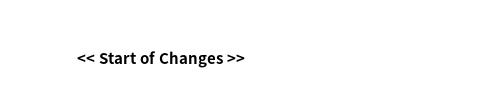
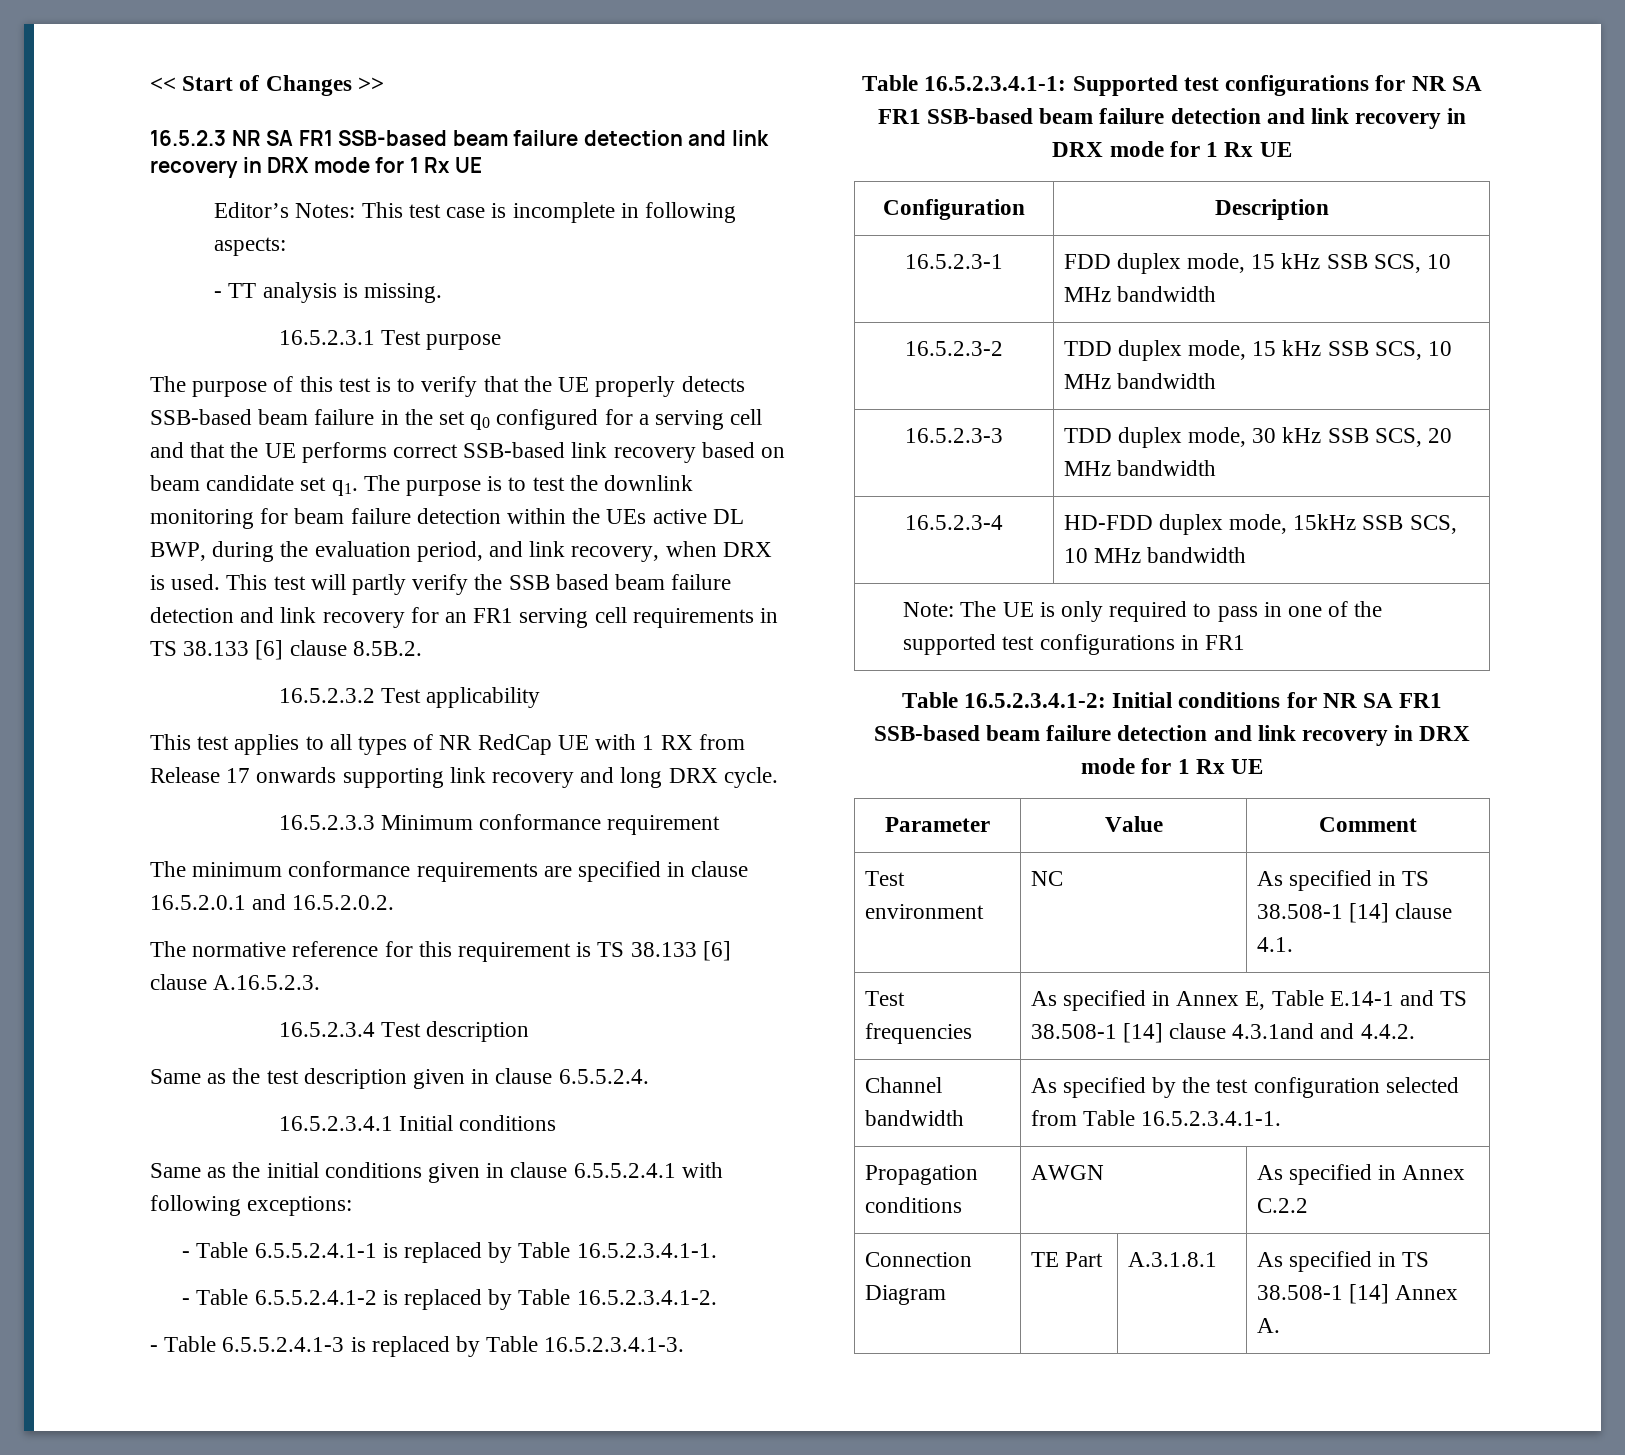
+ 16.5.2.3 NR SA FR1 SSB-based beam failure detection and link recovery in DRX mode for 1 Rx UE
+ Editor’s Notes: This test case is incomplete in following aspects:
+ - TT analysis is missing.
+ 16.5.2.3.1 Test purpose
+ The purpose of this test is to verify that the UE properly detects SSB-based beam failure in the set q0 configured for a serving cell and that the UE performs correct SSB-based link recovery based on beam candidate set q1. The purpose is to test the downlink monitoring for beam failure detection within the UEs active DL BWP, during the evaluation period, and link recovery, when DRX is used. This test will partly verify the SSB based beam failure detection and link recovery for an FR1 serving cell requirements in TS 38.133 [6] clause 8.5B.2.
+ 16.5.2.3.2 Test applicability
+ This test applies to all types of NR RedCap UE with 1 RX from Release 17 onwards supporting link recovery and long DRX cycle.
+ 16.5.2.3.3 Minimum conformance requirement
+ The minimum conformance requirements are specified in clause 16.5.2.0.1 and 16.5.2.0.2.
+ The normative reference for this requirement is TS 38.133 [6] clause A.16.5.2.3.
+ 16.5.2.3.4 Test description
+ Same as the test description given in clause 6.5.5.2.4.
+ 16.5.2.3.4.1 Initial conditions
+ Same as the initial conditions given in clause 6.5.5.2.4.1 with following exceptions:
+ - Table 6.5.5.2.4.1-1 is replaced by Table 16.5.2.3.4.1-1.
+ - Table 6.5.5.2.4.1-2 is replaced by Table 16.5.2.3.4.1-2.
+ - Table 6.5.5.2.4.1-3 is replaced by Table 16.5.2.3.4.1-3.
+ Table 16.5.2.3.4.1-1: Supported test configurations for NR SA FR1 SSB-based beam failure detection and link recovery in DRX mode for 1 Rx UE
+ Configuration | Description
+ 16.5.2.3-1 | FDD duplex mode, 15 kHz SSB SCS, 10 MHz bandwidth
+ 16.5.2.3-2 | TDD duplex mode, 15 kHz SSB SCS, 10 MHz bandwidth
+ 16.5.2.3-3 | TDD duplex mode, 30 kHz SSB SCS, 20 MHz bandwidth
+ 16.5.2.3-4 | HD-FDD duplex mode, 15kHz SSB SCS, 10 MHz bandwidth
+ Note: The UE is only required to pass in one of the supported test configurations in FR1
+ Table 16.5.2.3.4.1-2: Initial conditions for NR SA FR1 SSB-based beam failure detection and link recovery in DRX mode for 1 Rx UE
+ Parameter | Value | Comment
+ Test environment | NC | As specified in TS 38.508-1 [14] clause 4.1.
+ Test frequencies | As specified in Annex E, Table E.14-1 and TS 38.508-1 [14] clause 4.3.1and and 4.4.2.
+ Channel bandwidth | As specified by the test configuration selected from Table 16.5.2.3.4.1-1.
+ Propagation conditions | AWGN | As specified in Annex C.2.2
+ Connection Diagram | TE Part | A.3.1.8.1 | As specified in TS 38.508-1 [14] Annex A.

